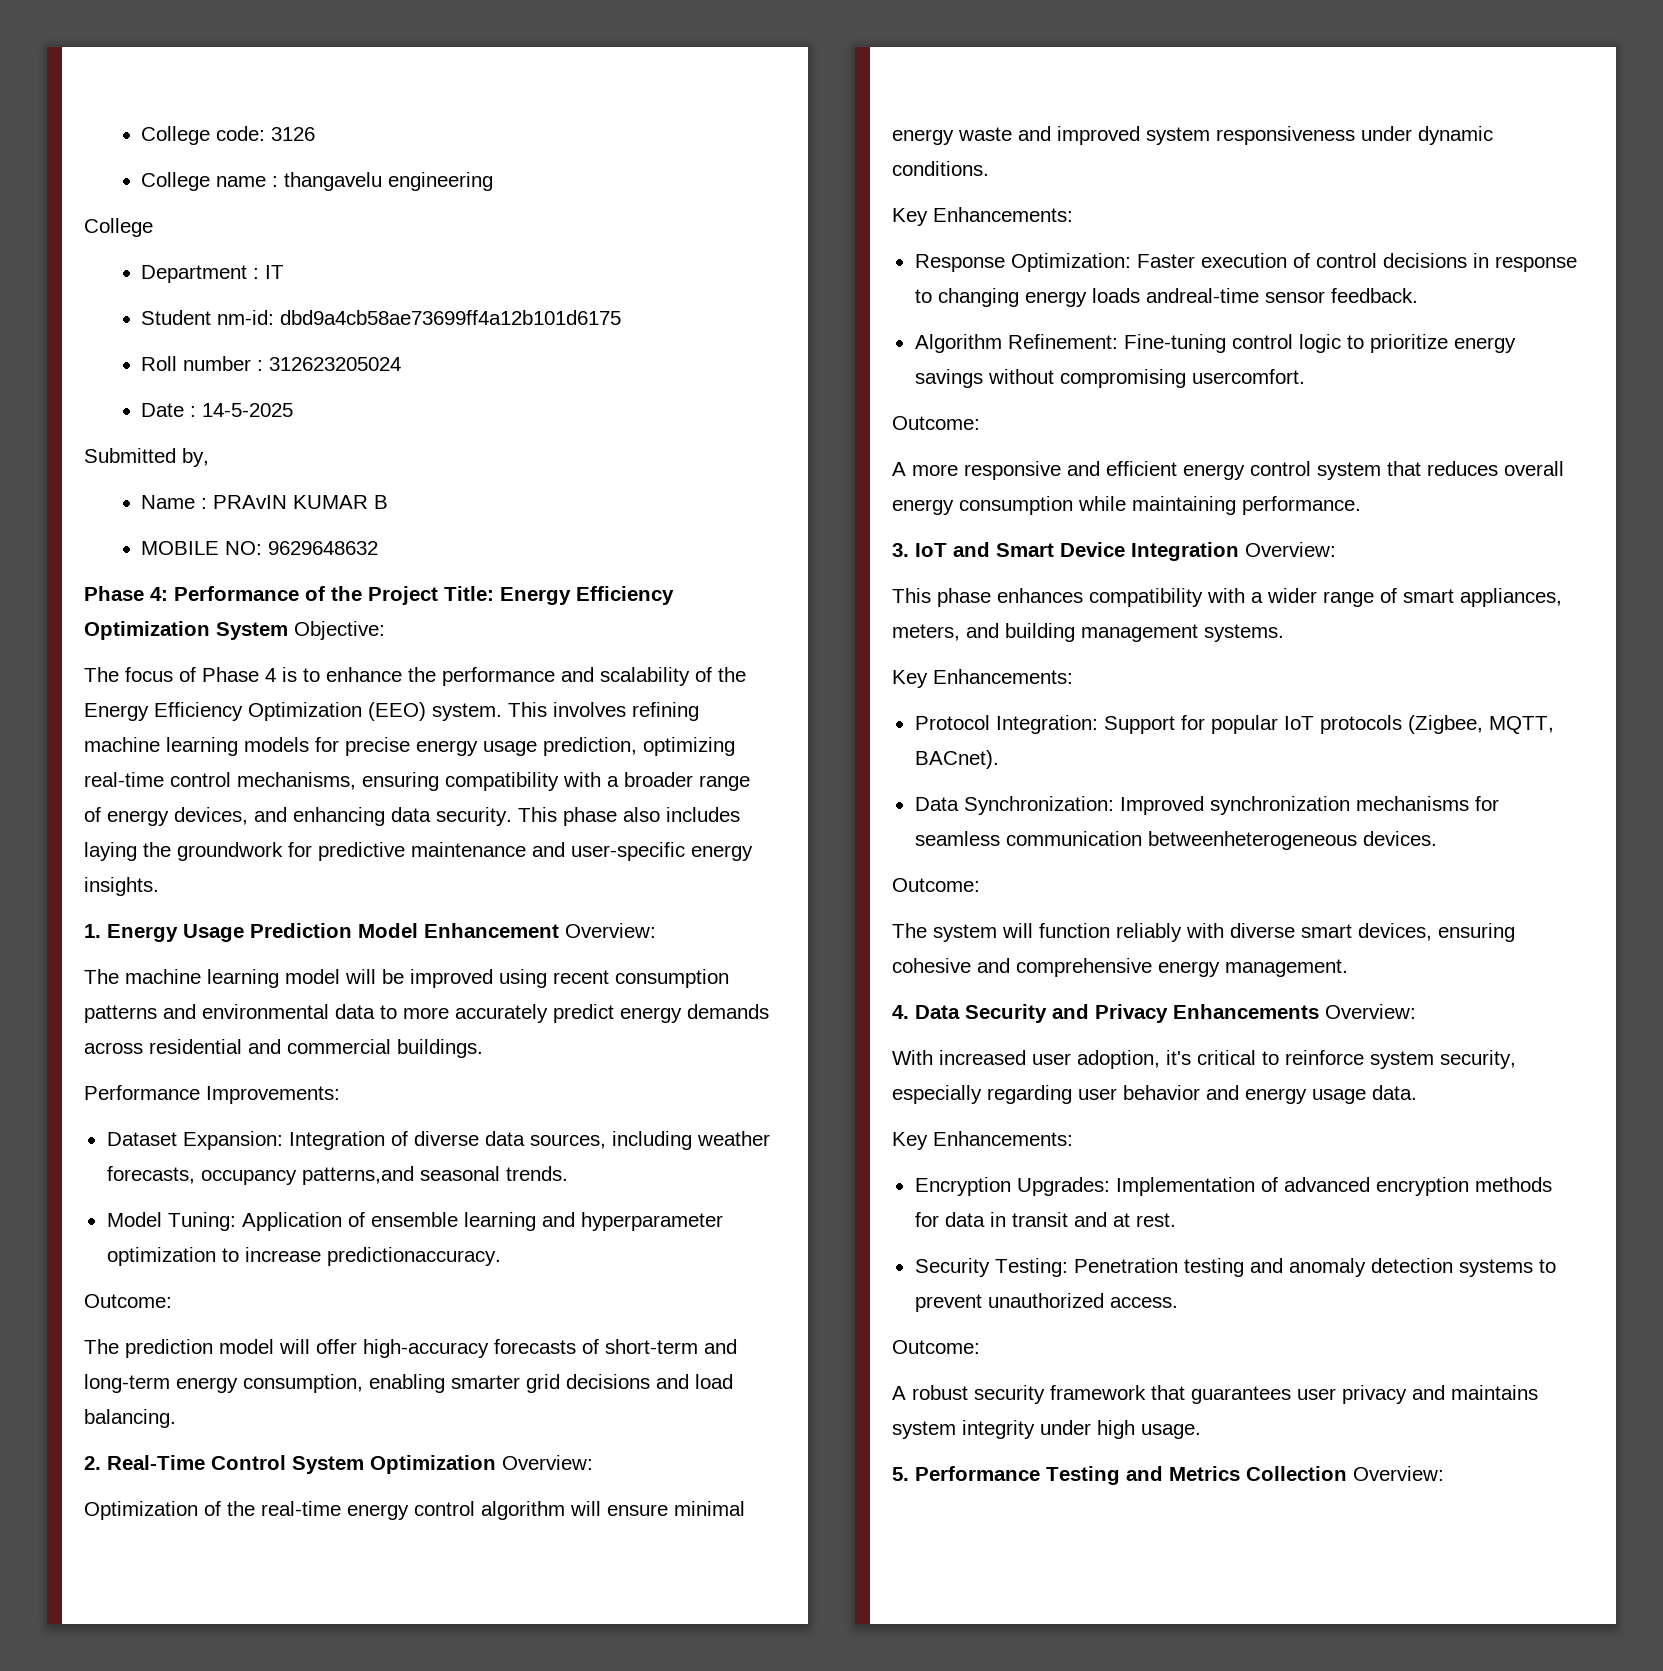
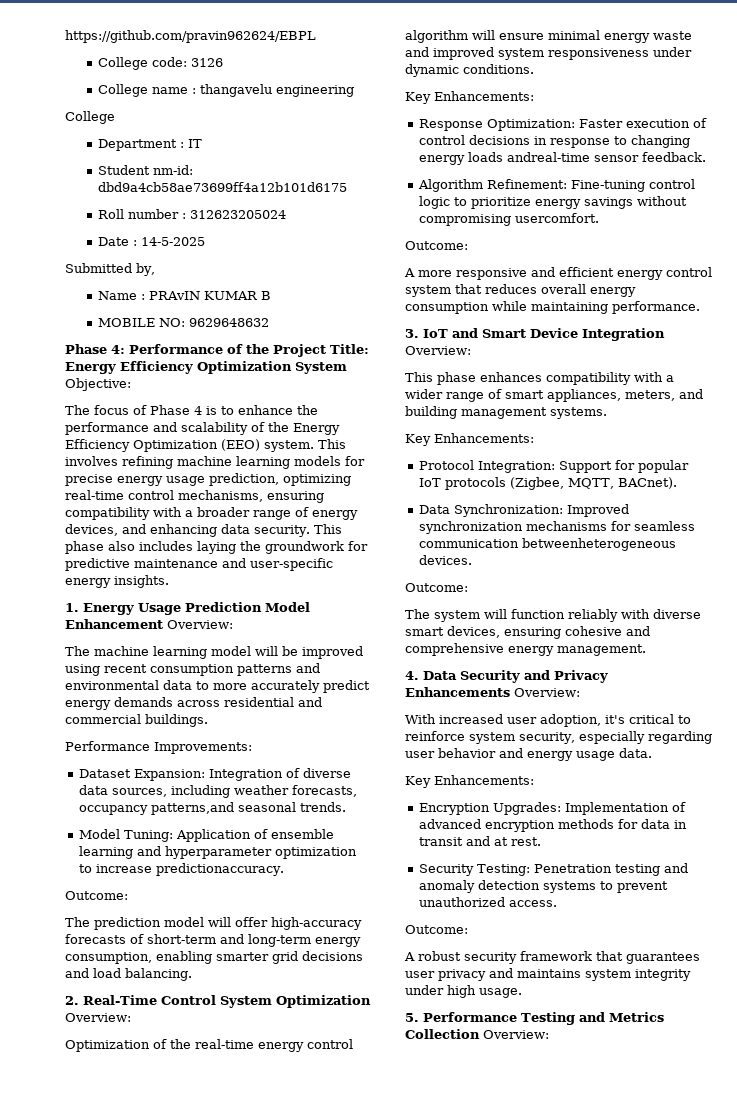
+ https://github.com/pravin962624/EBPL

